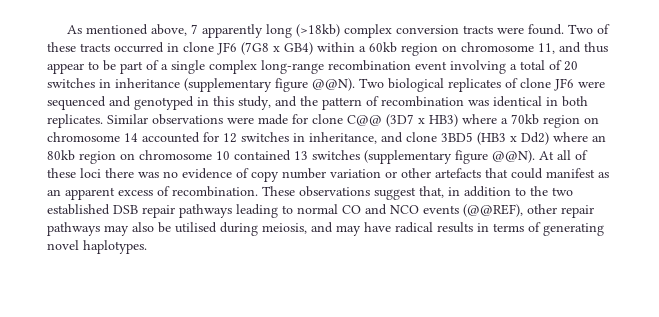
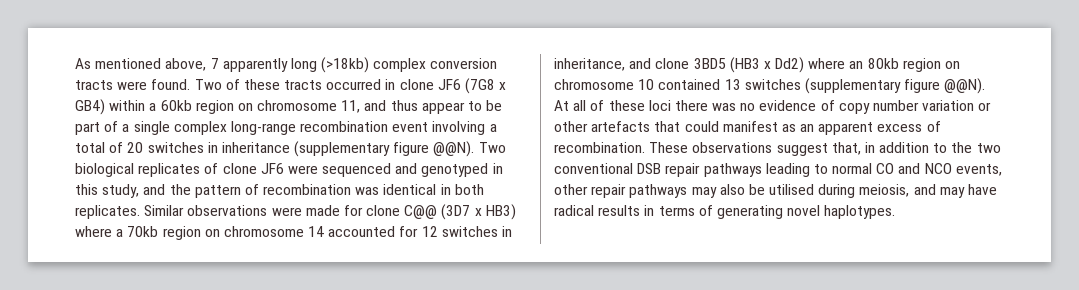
- These observations suggest that, in addition to the two established DSB repair pathways leading to normal CO and NCO events (@@REF), other repair pathways may also be utilised during meiosis, and may have radical results in terms of generating novel haplotypes.
+ These observations suggest that, in addition to the two conventional DSB repair pathways leading to normal CO and NCO events, other repair pathways may also be utilised during meiosis, and may have radical results in terms of generating novel haplotypes.

